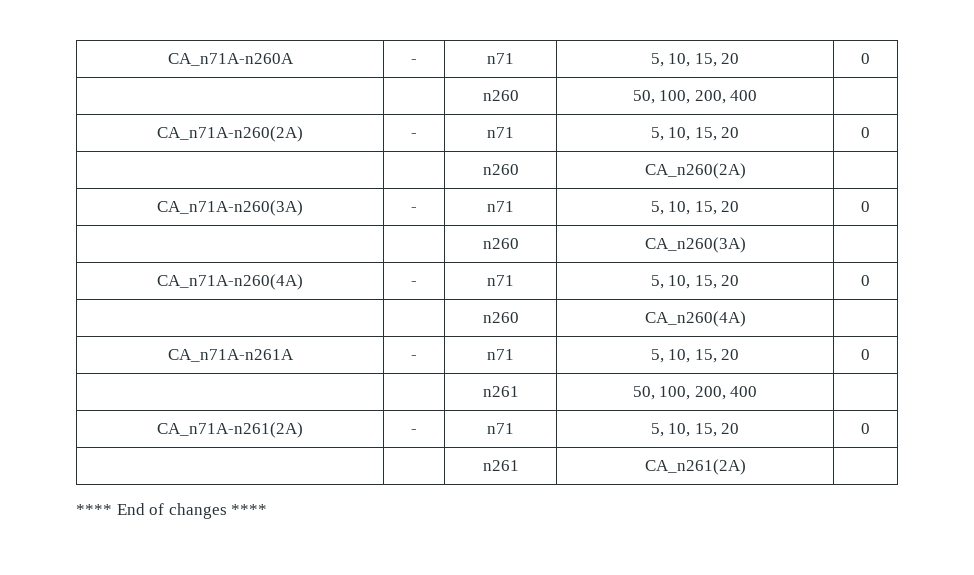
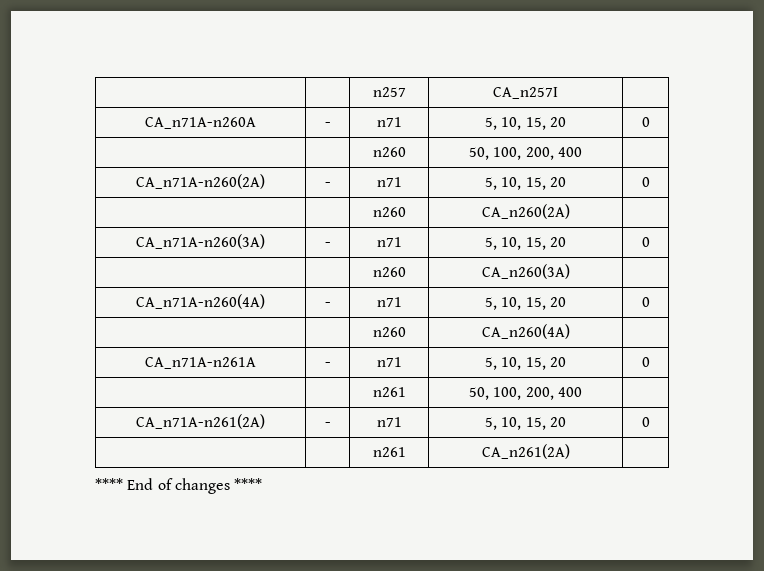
+ | | n257 | CA_n257I |

